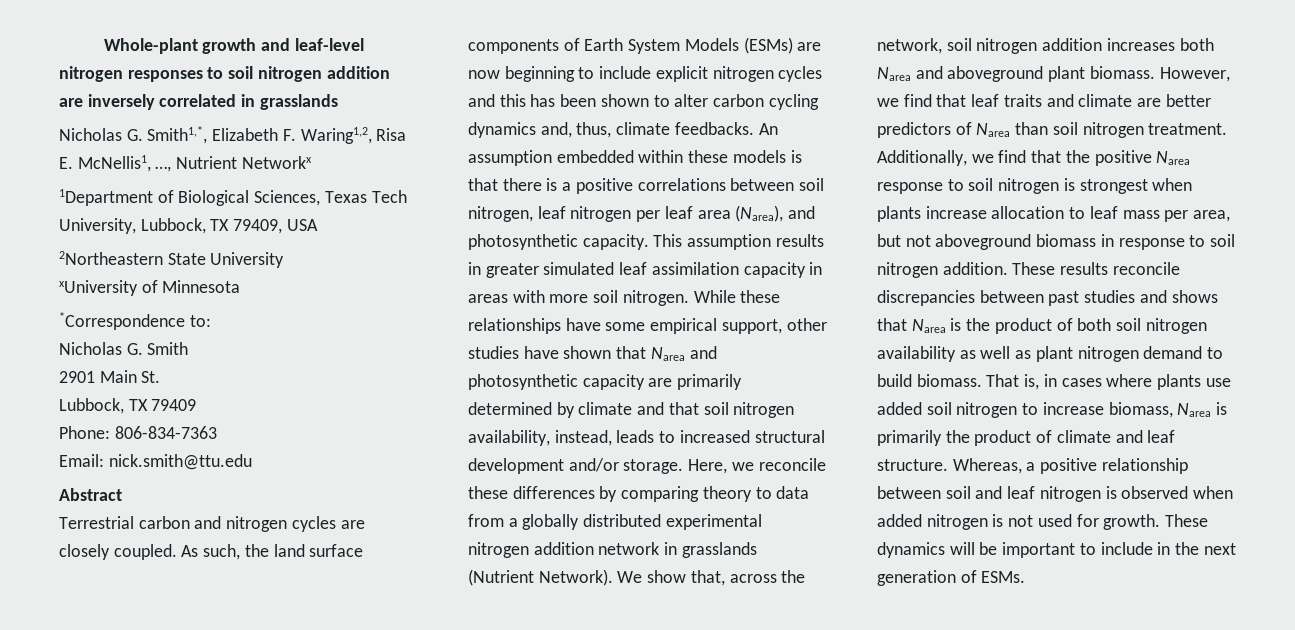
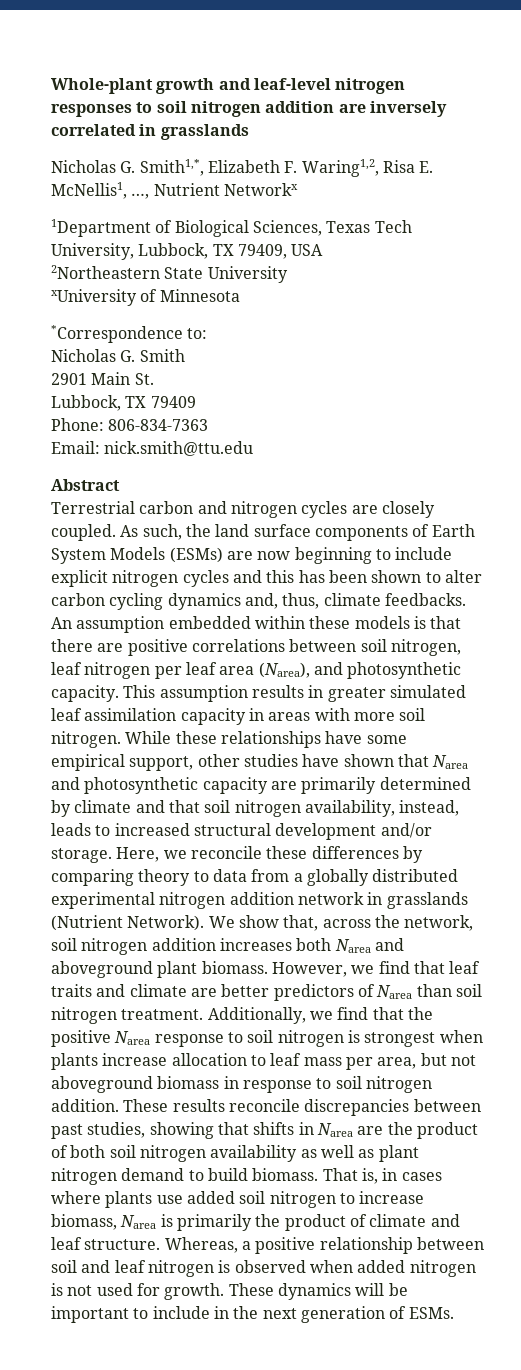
- An assumption embedded within these models is that there is a positive correlations between soil nitrogen, leaf nitrogen per leaf area (Narea), and photosynthetic capacity.
+ An assumption embedded within these models is that there are positive correlations between soil nitrogen, leaf nitrogen per leaf area (Narea), and photosynthetic capacity.
- These results reconcile discrepancies between past studies and shows that Narea is the product of both soil nitrogen availability as well as plant nitrogen demand to build biomass.
+ These results reconcile discrepancies between past studies, showing that shifts in Narea are the product of both soil nitrogen availability as well as plant nitrogen demand to build biomass.

